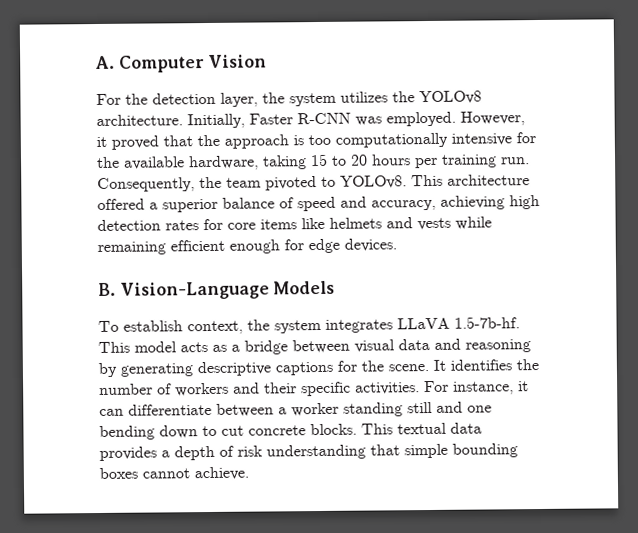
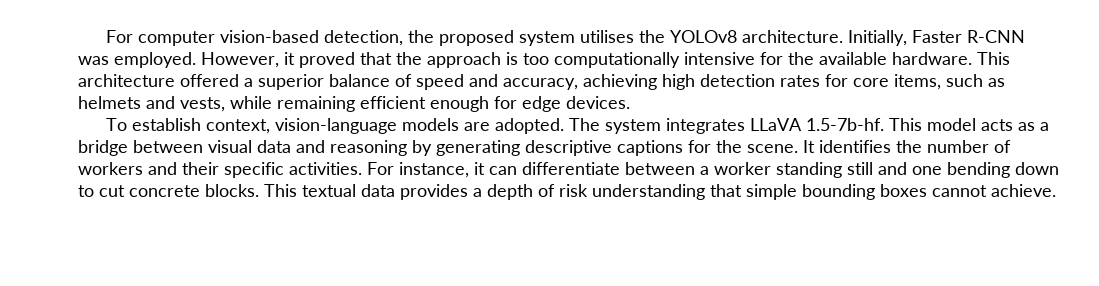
- A. Computer Vision
- For the detection layer, the system utilizes the YOLOv8 architecture.
+ For computer vision-based detection, the proposed system utilises the YOLOv8 architecture.
- However, it proved that the approach is too computationally intensive for the available hardware, taking 15 to 20 hours per training run. Consequently, the team pivoted to YOLOv8.
+ However, it proved that the approach is too computationally intensive for the available hardware.
- This architecture offered a superior balance of speed and accuracy, achieving high detection rates for core items like helmets and vests while remaining efficient enough for edge devices.
+ This architecture offered a superior balance of speed and accuracy, achieving high detection rates for core items, such as helmets and vests, while remaining efficient enough for edge devices.
- B. Vision-Language Models
- To establish context, the system integrates LLaVA 1.5-7b-hf. This model acts as a bridge between visual data and reasoning by generating descriptive captions for the scene.
+ To establish context, vision-language models are adopted. The system integrates LLaVA 1.5-7b-hf. This model acts as a bridge between visual data and reasoning by generating descriptive captions for the scene.

